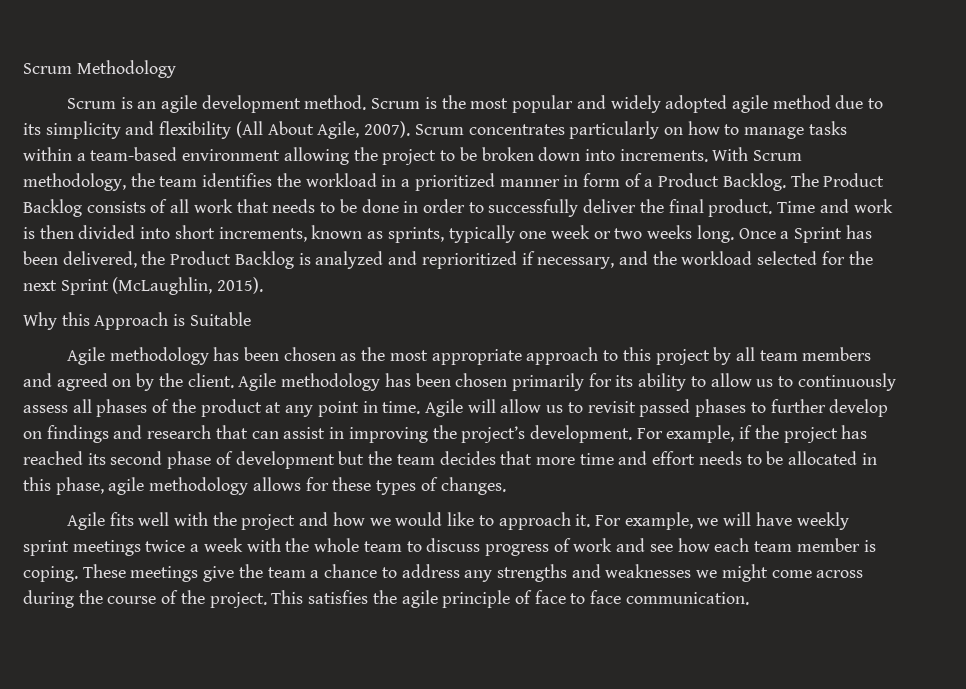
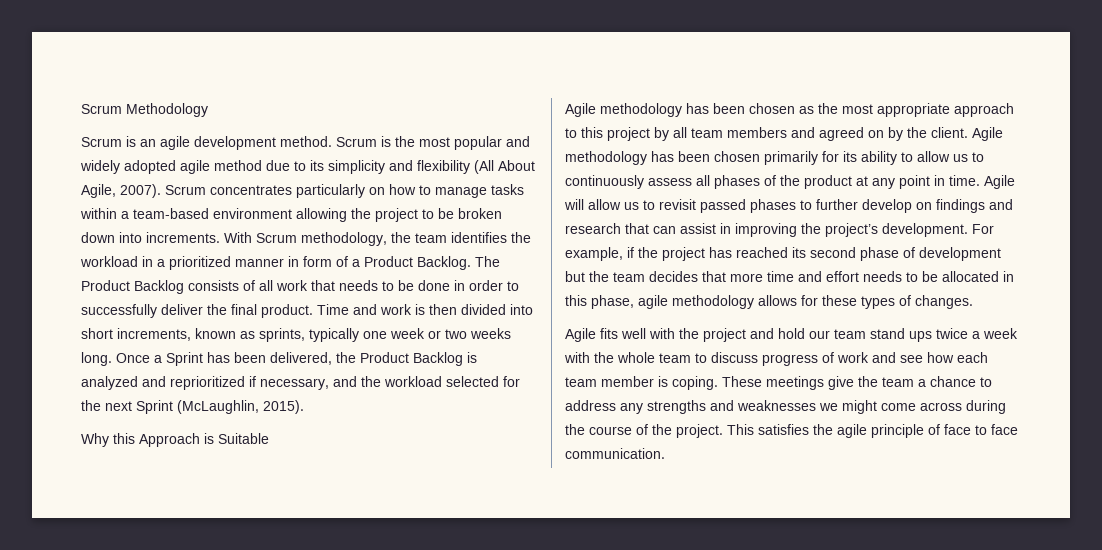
- Agile fits well with the project and how we would like to approach it. For example, we will have weekly sprint meetings twice a week with the whole team to discuss progress of work and see how each team member is coping.
+ Agile fits well with the project and hold our team stand ups twice a week with the whole team to discuss progress of work and see how each team member is coping.

